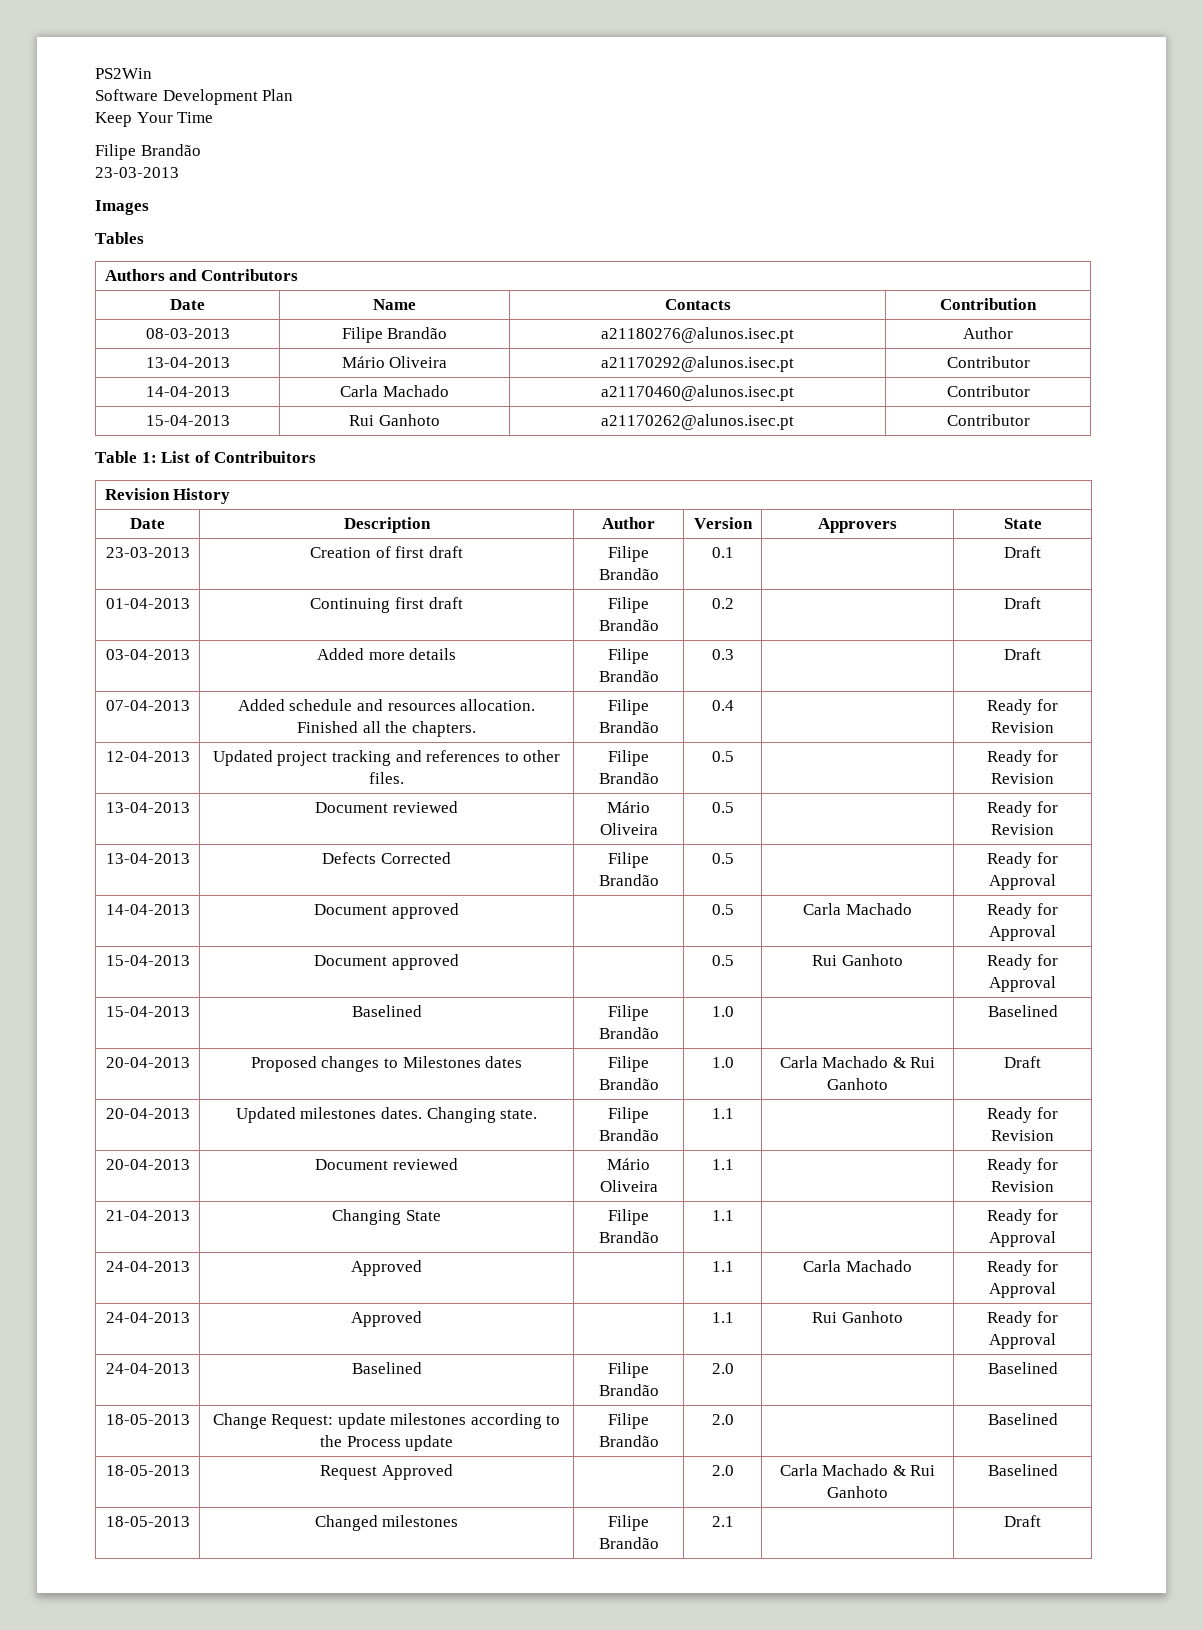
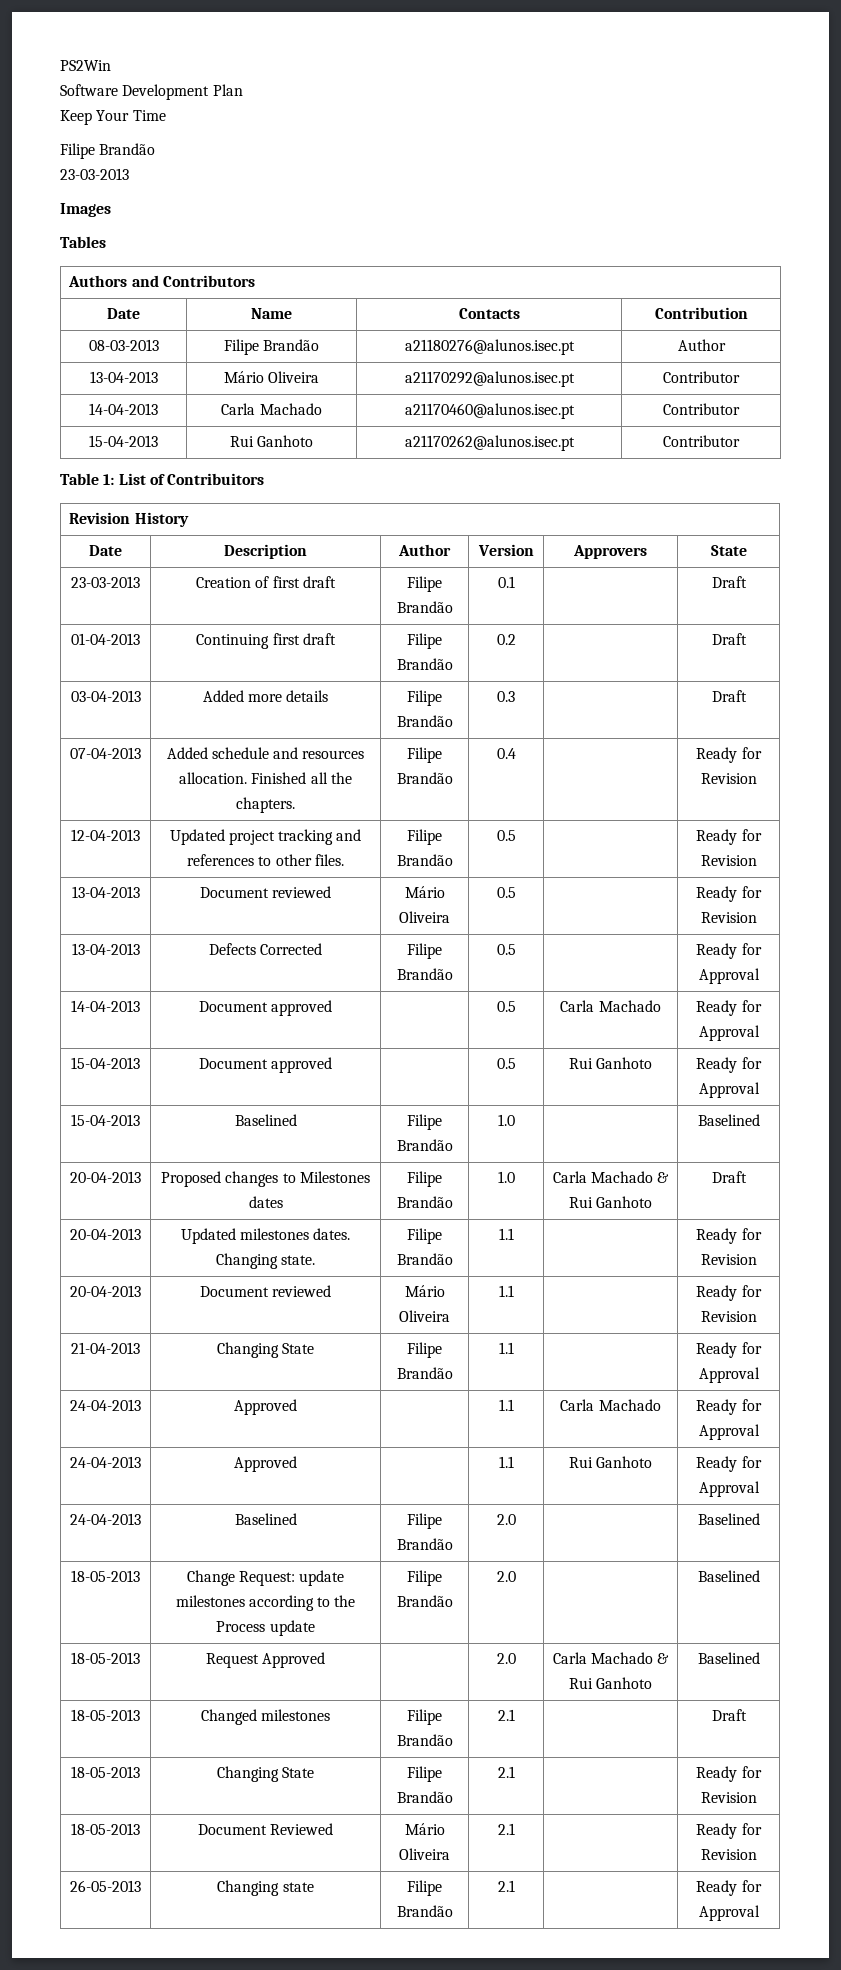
+ 18-05-2013 | Changing State | Filipe Brandão | 2.1 | | Ready for Revision
+ 18-05-2013 | Document Reviewed | Mário Oliveira | 2.1 | | Ready for Revision
+ 26-05-2013 | Changing state | Filipe Brandão | 2.1 | | Ready for Approval

